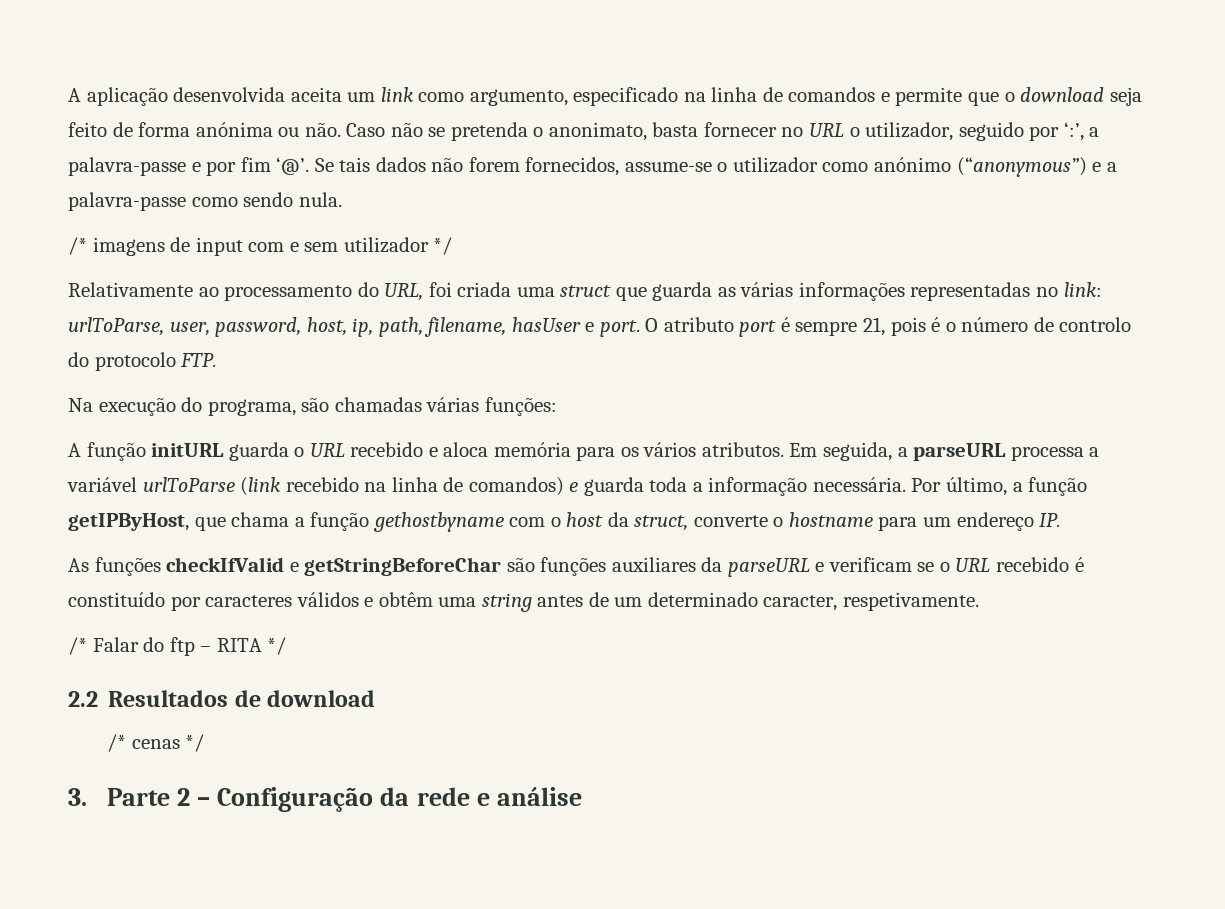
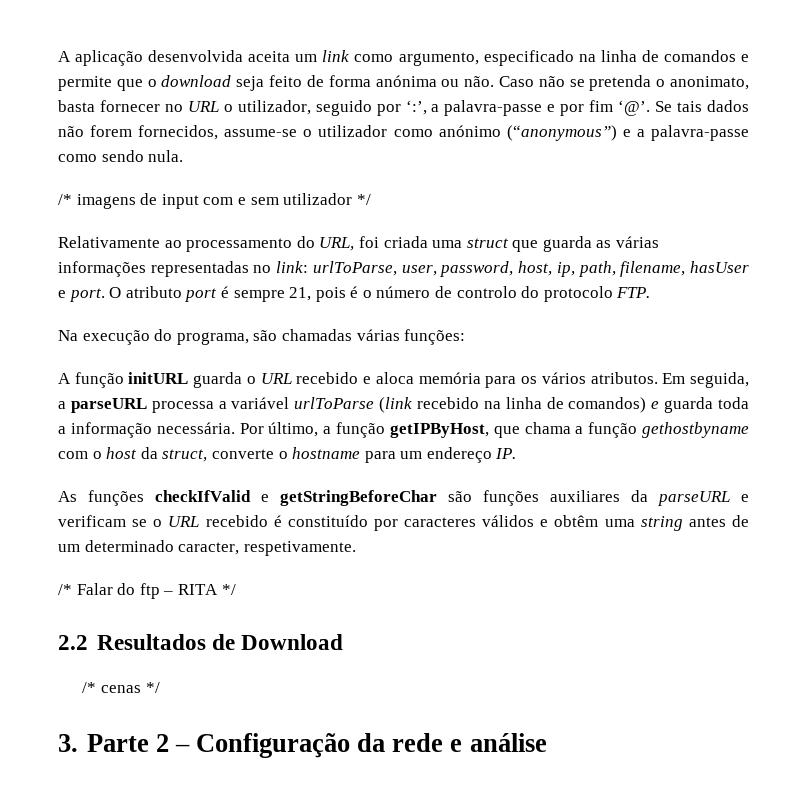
- 2.2 Resultados de download
+ 2.2 Resultados de Download

